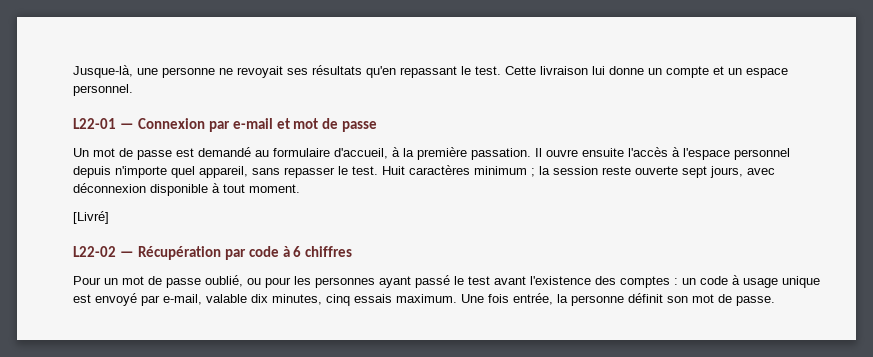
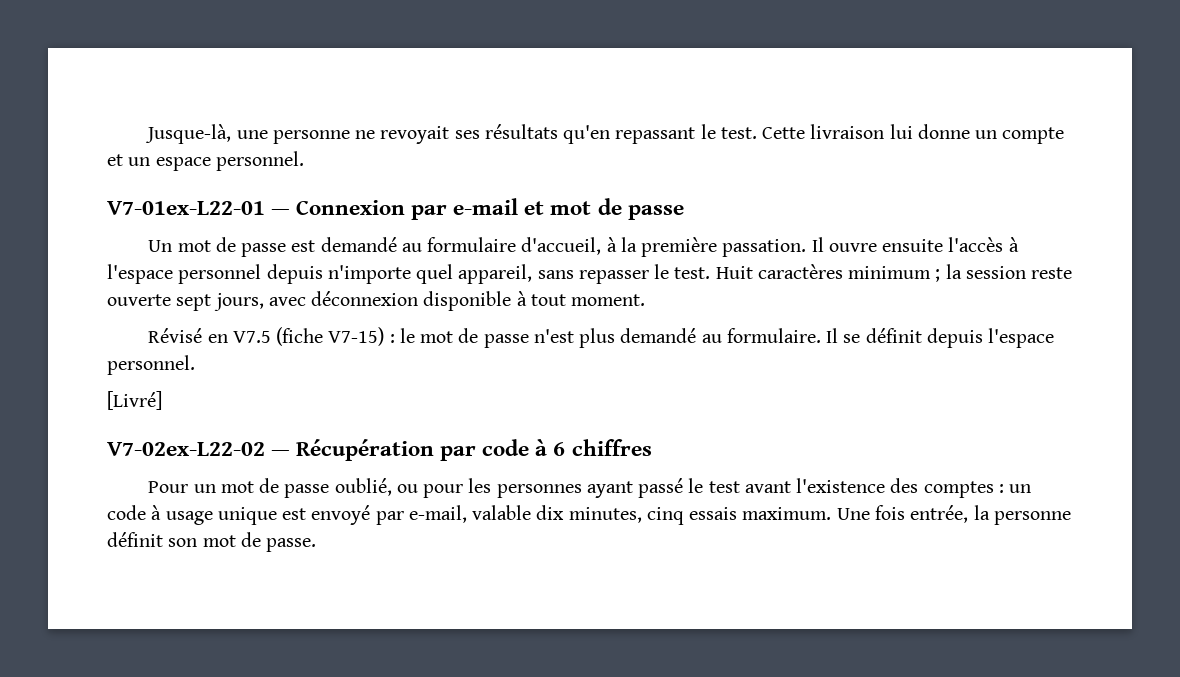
- L22-01 — Connexion par e-mail et mot de passe
+ V7-01ex-L22-01 — Connexion par e-mail et mot de passe
+ Révisé en V7.5 (fiche V7-15) : le mot de passe n'est plus demandé au formulaire. Il se définit depuis l'espace personnel.
- L22-02 — Récupération par code à 6 chiffres
+ V7-02ex-L22-02 — Récupération par code à 6 chiffres

